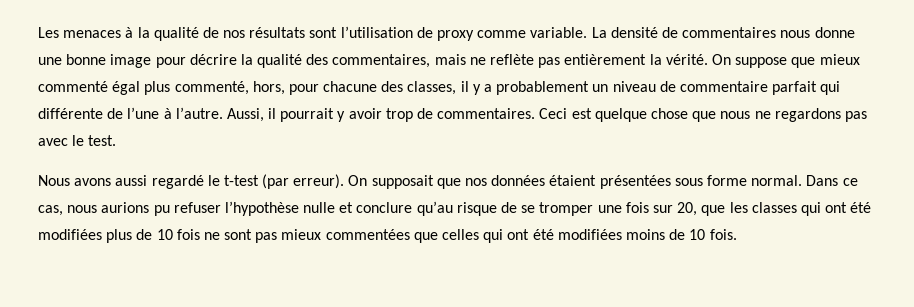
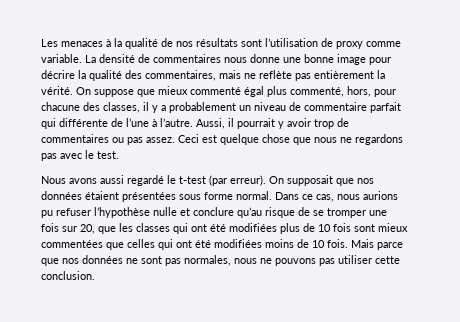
- Aussi, il pourrait y avoir trop de commentaires.
+ Aussi, il pourrait y avoir trop de commentaires ou pas assez.
- Dans ce cas, nous aurions pu refuser l’hypothèse nulle et conclure qu’au risque de se tromper une fois sur 20, que les classes qui ont été modifiées plus de 10 fois ne sont pas mieux commentées que celles qui ont été modifiées moins de 10 fois.
+ Dans ce cas, nous aurions pu refuser l’hypothèse nulle et conclure qu’au risque de se tromper une fois sur 20, que les classes qui ont été modifiées plus de 10 fois sont mieux commentées que celles qui ont été modifiées moins de 10 fois.
+ Mais parce que nos données ne sont pas normales, nous ne pouvons pas utiliser cette conclusion.

